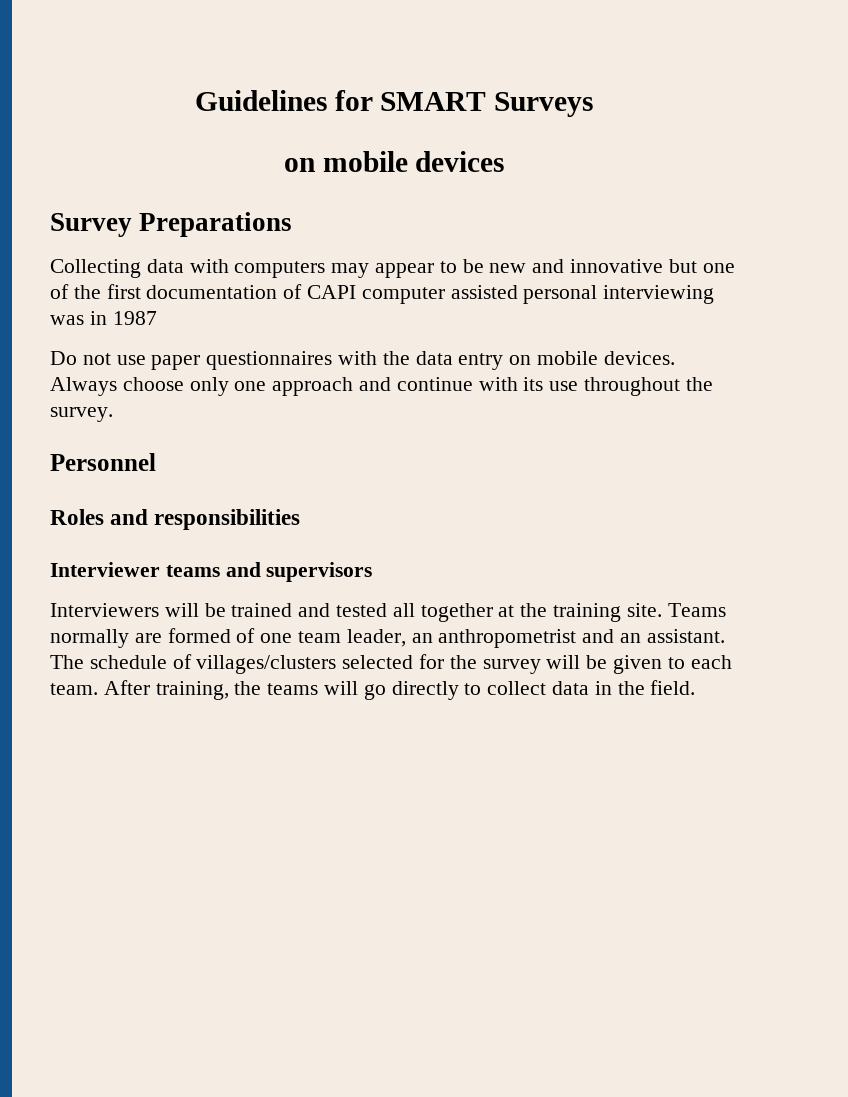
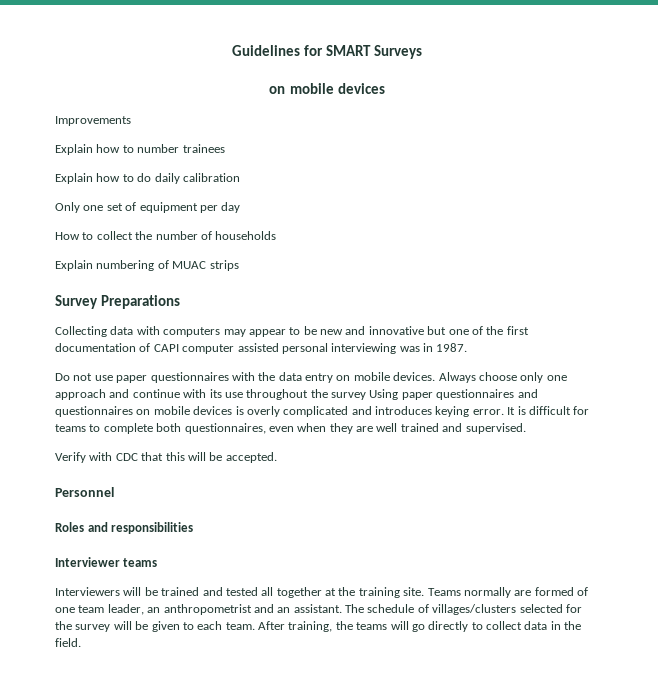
+ Improvements
+ Explain how to number trainees
+ Explain how to do daily calibration
+ Only one set of equipment per day
+ How to collect the number of households
+ Explain numbering of MUAC strips
- Collecting data with computers may appear to be new and innovative but one of the first documentation of CAPI computer assisted personal interviewing was in 1987
+ Collecting data with computers may appear to be new and innovative but one of the first documentation of CAPI computer assisted personal interviewing was in 1987.
- Always choose only one approach and continue with its use throughout the survey.
+ Always choose only one approach and continue with its use throughout the survey Using paper questionnaires and questionnaires on mobile devices is overly complicated and introduces keying error. It is difficult for teams to complete both questionnaires, even when they are well trained and supervised.
+ Verify with CDC that this will be accepted.
- Interviewer teams and supervisors
+ Interviewer teams

